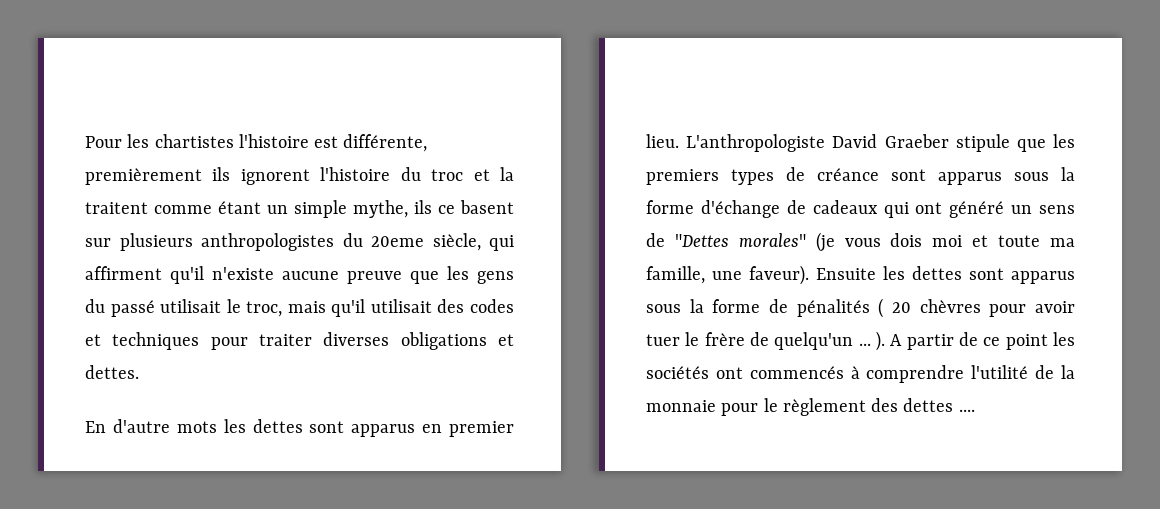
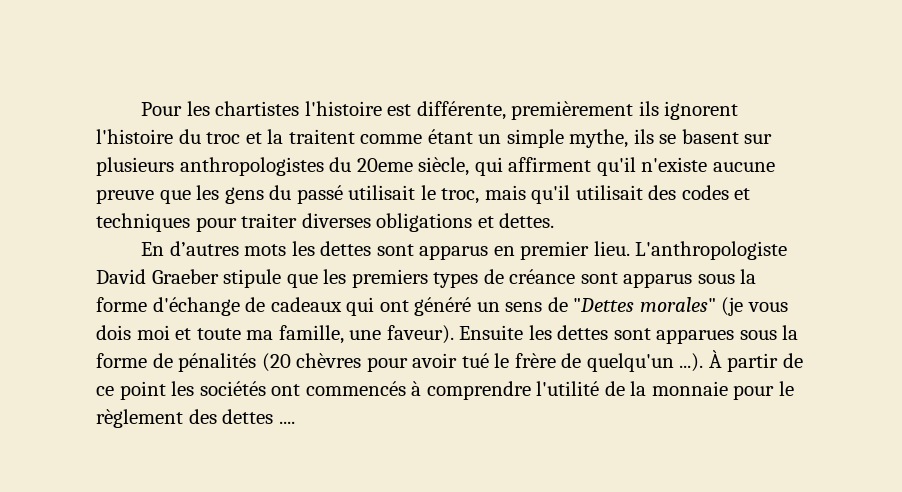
- Pour les chartistes l'histoire est différente, premièrement ils ignorent l'histoire du troc et la traitent comme étant un simple mythe, ils ce basent sur plusieurs anthropologistes du 20eme siècle, qui affirment qu'il n'existe aucune preuve que les gens du passé utilisait le troc, mais qu'il utilisait des codes et techniques pour traiter diverses obligations et dettes.
+ Pour les chartistes l'histoire est différente, premièrement ils ignorent l'histoire du troc et la traitent comme étant un simple mythe, ils se basent sur plusieurs anthropologistes du 20eme siècle, qui affirment qu'il n'existe aucune preuve que les gens du passé utilisait le troc, mais qu'il utilisait des codes et techniques pour traiter diverses obligations et dettes.
- En d'autre mots les dettes sont apparus en premier lieu.
+ En d’autres mots les dettes sont apparus en premier lieu.
- Ensuite les dettes sont apparus sous la forme de pénalités ( 20 chèvres pour avoir tuer le frère de quelqu'un ... ). A partir de ce point les sociétés ont commencés à comprendre l'utilité de la monnaie pour le règlement des dettes ....
+ Ensuite les dettes sont apparues sous la forme de pénalités (20 chèvres pour avoir tué le frère de quelqu'un ...). À partir de ce point les sociétés ont commencés à comprendre l'utilité de la monnaie pour le règlement des dettes ....

